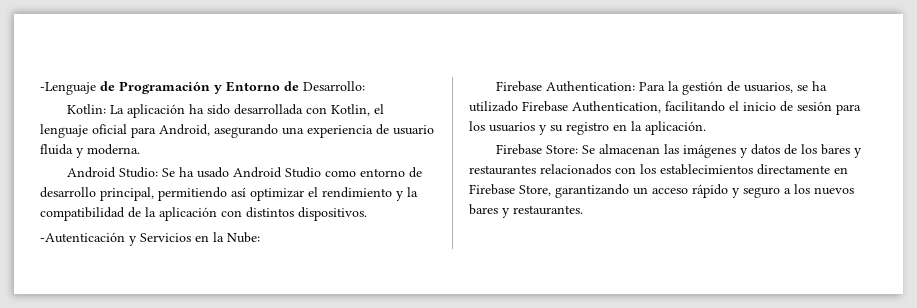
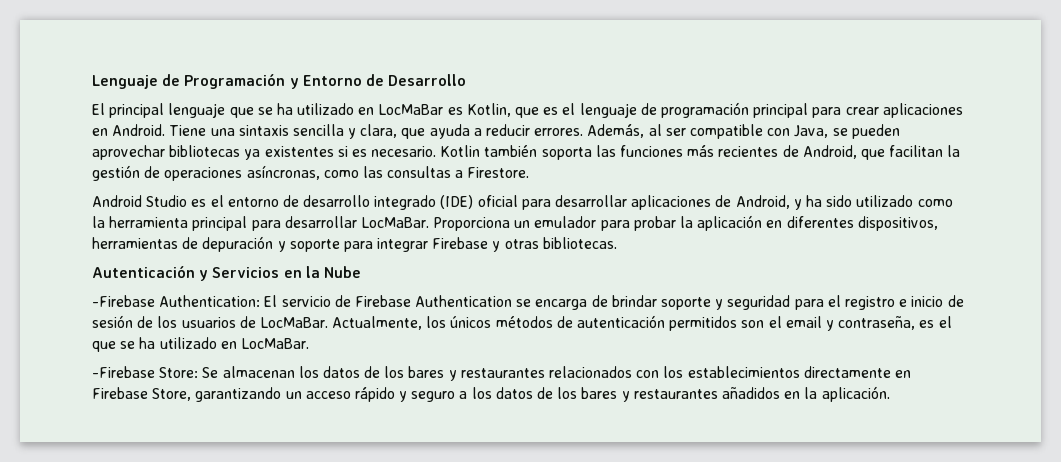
- -Lenguaje de Programación y Entorno de Desarrollo:
- Kotlin: La aplicación ha sido desarrollada con Kotlin, el lenguaje oficial para Android, asegurando una experiencia de usuario fluida y moderna.
- Android Studio: Se ha usado Android Studio como entorno de desarrollo principal, permitiendo así optimizar el rendimiento y la compatibilidad de la aplicación con distintos dispositivos.
- -Autenticación y Servicios en la Nube:
- Firebase Authentication: Para la gestión de usuarios, se ha utilizado Firebase Authentication, facilitando el inicio de sesión para los usuarios y su registro en la aplicación.
- Firebase Store: Se almacenan las imágenes y datos de los bares y restaurantes relacionados con los establecimientos directamente en Firebase Store, garantizando un acceso rápido y seguro a los nuevos bares y restaurantes.
+ Lenguaje de Programación y Entorno de Desarrollo
+ El principal lenguaje que se ha utilizado en LocMaBar es Kotlin, que es el lenguaje de programación principal para crear aplicaciones en Android. Tiene una sintaxis sencilla y clara, que ayuda a reducir errores. Además, al ser compatible con Java, se pueden aprovechar bibliotecas ya existentes si es necesario. Kotlin también soporta las funciones más recientes de Android, que facilitan la gestión de operaciones asíncronas, como las consultas a Firestore.
+ Android Studio es el entorno de desarrollo integrado (IDE) oficial para desarrollar aplicaciones de Android, y ha sido utilizado como la herramienta principal para desarrollar LocMaBar. Proporciona un emulador para probar la aplicación en diferentes dispositivos, herramientas de depuración y soporte para integrar Firebase y otras bibliotecas.
+ Autenticación y Servicios en la Nube
+ -Firebase Authentication: El servicio de Firebase Authentication se encarga de brindar soporte y seguridad para el registro e inicio de sesión de los usuarios de LocMaBar. Actualmente, los únicos métodos de autenticación permitidos son el email y contraseña, es el que se ha utilizado en LocMaBar.
+ -Firebase Store: Se almacenan los datos de los bares y restaurantes relacionados con los establecimientos directamente en Firebase Store, garantizando un acceso rápido y seguro a los datos de los bares y restaurantes añadidos en la aplicación.

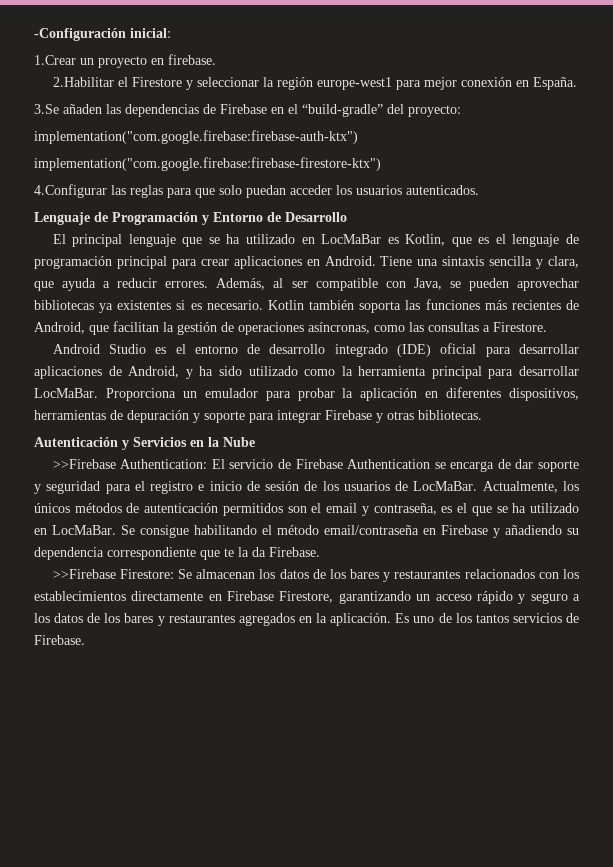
+ -Configuración inicial:
+ 1.Crear un proyecto en firebase.
+ 2.Habilitar el Firestore y seleccionar la región europe-west1 para mejor conexión en España.
+ 3.Se añaden las dependencias de Firebase en el “build-gradle” del proyecto:
+ implementation("com.google.firebase:firebase-auth-ktx")
+ implementation("com.google.firebase:firebase-firestore-ktx")
+ 4.Configurar las reglas para que solo puedan acceder los usuarios autenticados.
- -Firebase Authentication: El servicio de Firebase Authentication se encarga de brindar soporte y seguridad para el registro e inicio de sesión de los usuarios de LocMaBar.
+ >>Firebase Authentication: El servicio de Firebase Authentication se encarga de dar soporte y seguridad para el registro e inicio de sesión de los usuarios de LocMaBar.
- Actualmente, los únicos métodos de autenticación permitidos son el email y contraseña, es el que se ha utilizado en LocMaBar.
- -Firebase Store: Se almacenan los datos de los bares y restaurantes relacionados con los establecimientos directamente en Firebase Store, garantizando un acceso rápido y seguro a los datos de los bares y restaurantes añadidos en la aplicación.
+ Actualmente, los únicos métodos de autenticación permitidos son el email y contraseña, es el que se ha utilizado en LocMaBar. Se consigue habilitando el método email/contraseña en Firebase y añadiendo su dependencia correspondiente que te la da Firebase.
+ >>Firebase Firestore: Se almacenan los datos de los bares y restaurantes relacionados con los establecimientos directamente en Firebase Firestore, garantizando un acceso rápido y seguro a los datos de los bares y restaurantes agregados en la aplicación.
+ Es uno de los tantos servicios de Firebase.

